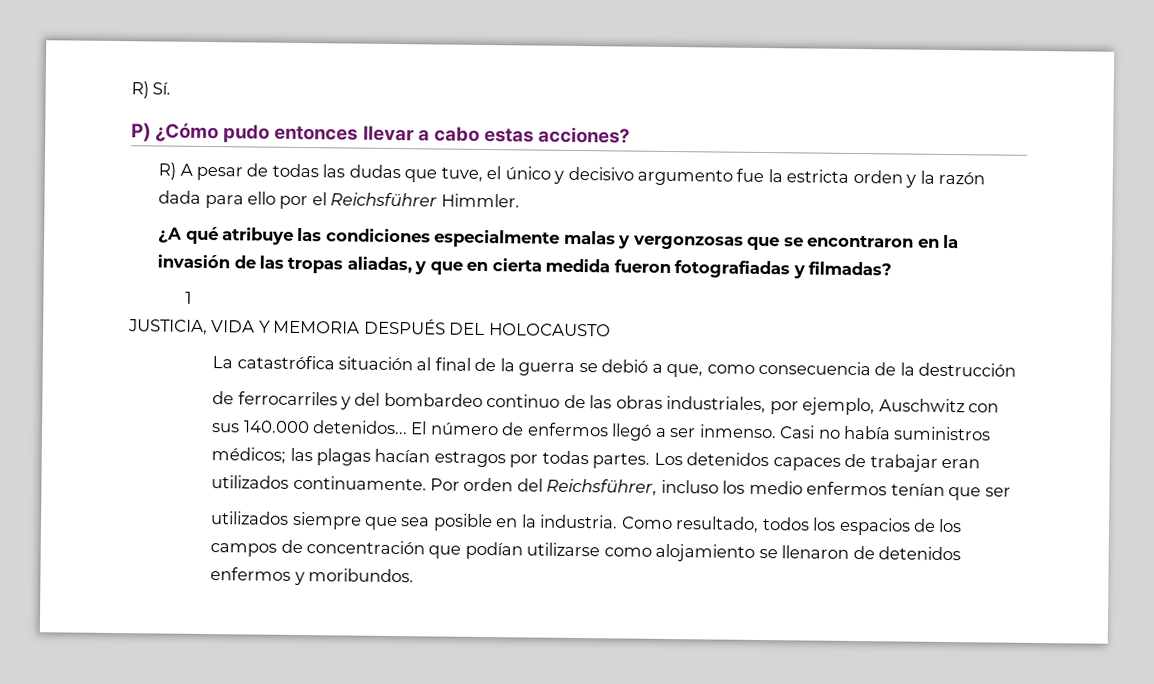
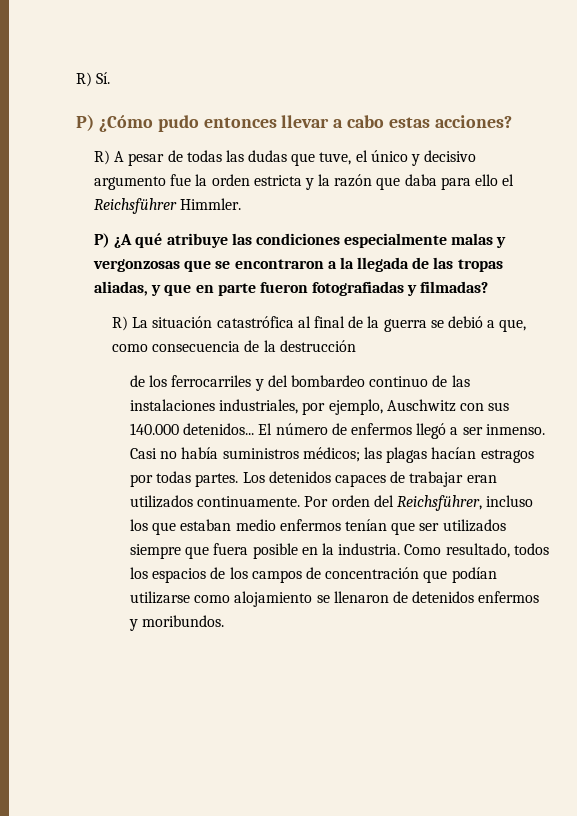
- R) A pesar de todas las dudas que tuve, el único y decisivo argumento fue la estricta orden y la razón dada para ello por el Reichsführer Himmler.
+ R) A pesar de todas las dudas que tuve, el único y decisivo argumento fue la orden estricta y la razón que daba para ello el Reichsführer Himmler.
- ¿A qué atribuye las condiciones especialmente malas y vergonzosas que se encontraron en la invasión de las tropas aliadas, y que en cierta medida fueron fotografiadas y filmadas?
+ P) ¿A qué atribuye las condiciones especialmente malas y vergonzosas que se encontraron a la llegada de las tropas aliadas, y que en parte fueron fotografiadas y filmadas?
- 1
- JUSTICIA, VIDA Y MEMORIA DESPUÉS DEL HOLOCAUSTO
- La catastrófica situación al final de la guerra se debió a que, como consecuencia de la destrucción
+ R) La situación catastrófica al final de la guerra se debió a que, como consecuencia de la destrucción
- de ferrocarriles y del bombardeo continuo de las obras industriales, por ejemplo, Auschwitz con sus 140.000 detenidos...
+ de los ferrocarriles y del bombardeo continuo de las instalaciones industriales, por ejemplo, Auschwitz con sus 140.000 detenidos...
- Por orden del Reichsführer, incluso los medio enfermos tenían que ser
- utilizados siempre que sea posible en la industria.
+ Por orden del Reichsführer, incluso los que estaban medio enfermos tenían que ser utilizados siempre que fuera posible en la industria.

